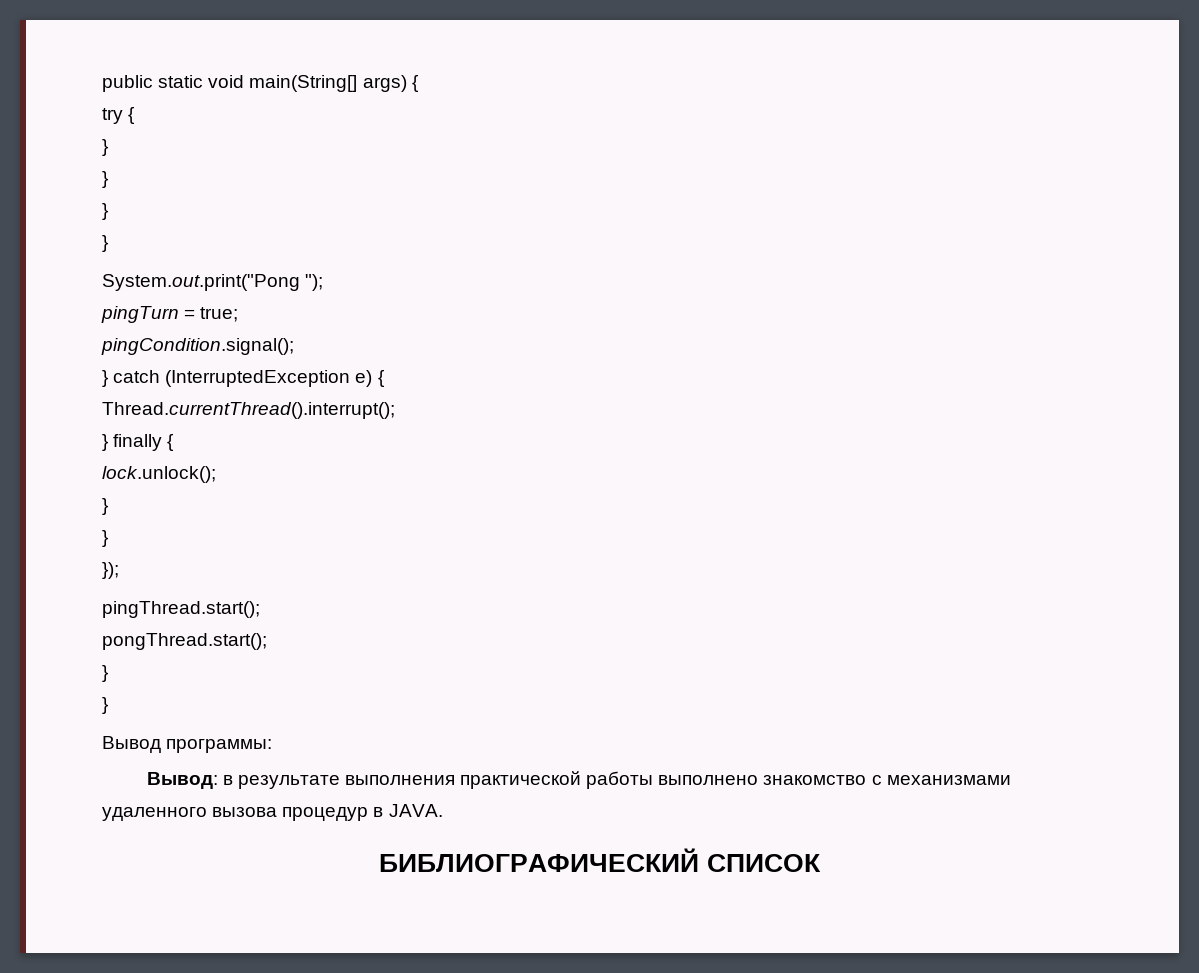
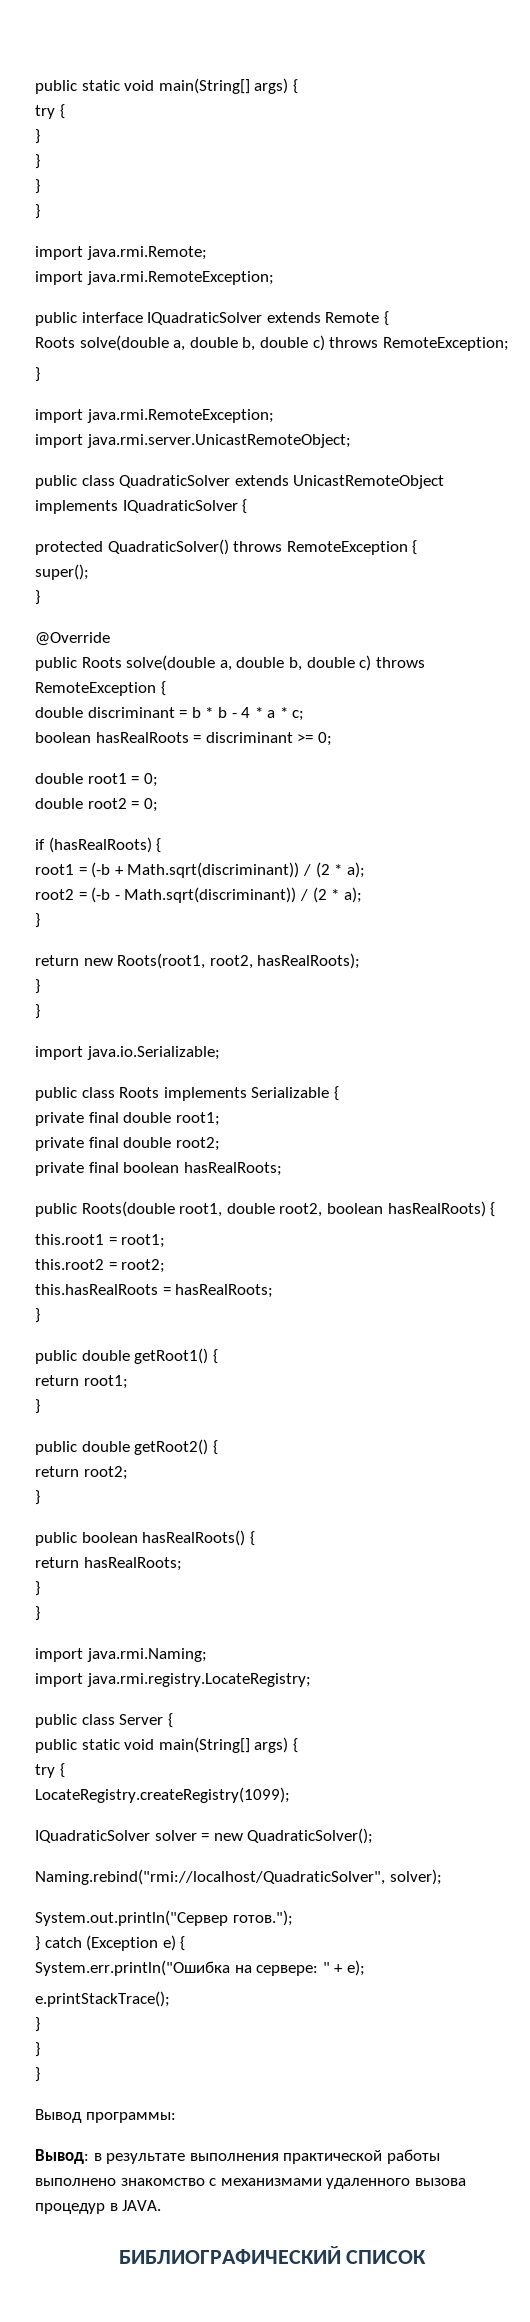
- System.out.print("Pong ");
- pingTurn = true;
- pingCondition.signal();
- } catch (InterruptedException e) {
- Thread.currentThread().interrupt();
- } finally {
- lock.unlock();
+ import java.rmi.Remote;
+ import java.rmi.RemoteException;
+ public interface IQuadraticSolver extends Remote {
+ Roots solve(double a, double b, double c) throws RemoteException;
+ }
+ import java.rmi.RemoteException;
+ import java.rmi.server.UnicastRemoteObject;
+ public class QuadraticSolver extends UnicastRemoteObject implements IQuadraticSolver {
+ protected QuadraticSolver() throws RemoteException {
+ super();
+ }
+ @Override
+ public Roots solve(double a, double b, double c) throws RemoteException {
+ double discriminant = b * b - 4 * a * c;
+ boolean hasRealRoots = discriminant >= 0;
+ double root1 = 0;
+ double root2 = 0;
+ if (hasRealRoots) {
+ root1 = (-b + Math.sqrt(discriminant)) / (2 * a);
+ root2 = (-b - Math.sqrt(discriminant)) / (2 * a);
+ }
+ return new Roots(root1, root2, hasRealRoots);
  }
  }
- });
- pingThread.start();
- pongThread.start();
+ import java.io.Serializable;
+ public class Roots implements Serializable {
+ private final double root1;
+ private final double root2;
+ private final boolean hasRealRoots;
+ public Roots(double root1, double root2, boolean hasRealRoots) {
+ this.root1 = root1;
+ this.root2 = root2;
+ this.hasRealRoots = hasRealRoots;
+ }
+ public double getRoot1() {
+ return root1;
+ }
+ public double getRoot2() {
+ return root2;
+ }
+ public boolean hasRealRoots() {
+ return hasRealRoots;
+ }
+ }
+ import java.rmi.Naming;
+ import java.rmi.registry.LocateRegistry;
+ public class Server {
+ public static void main(String[] args) {
+ try {
+ LocateRegistry.createRegistry(1099);
+ IQuadraticSolver solver = new QuadraticSolver();
+ Naming.rebind("rmi://localhost/QuadraticSolver", solver);
+ System.out.println("Сервер готов.");
+ } catch (Exception e) {
+ System.err.println("Ошибка на сервере: " + e);
+ e.printStackTrace();
+ }

